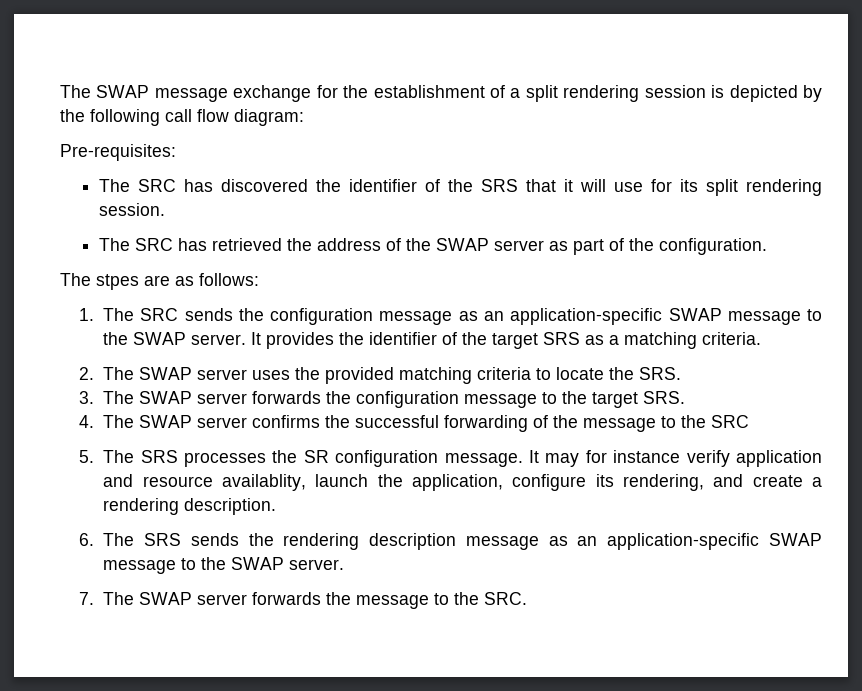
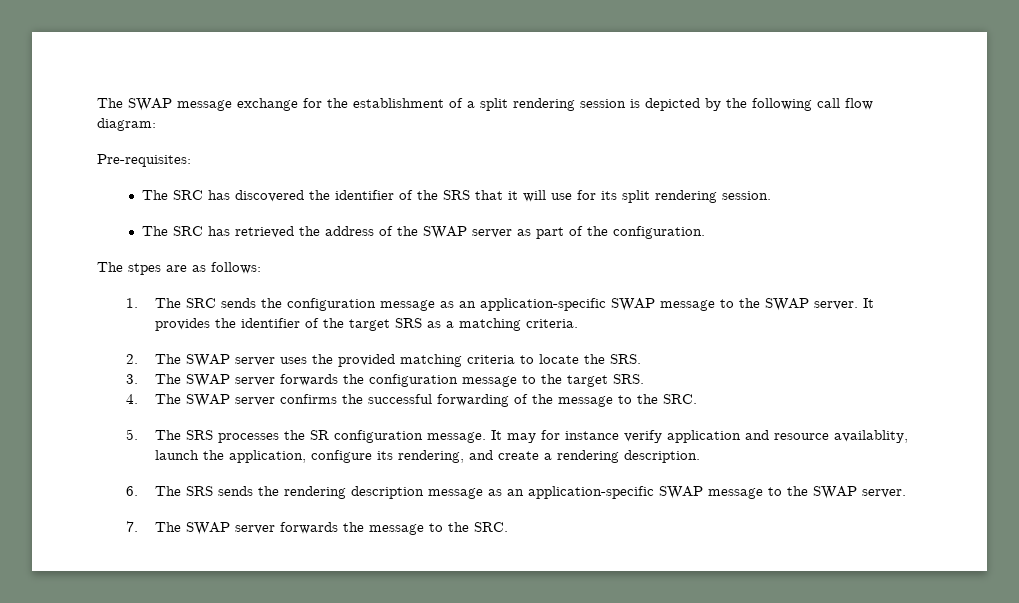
- 4. The SWAP server confirms the successful forwarding of the message to the SRC
+ 4. The SWAP server confirms the successful forwarding of the message to the SRC.

